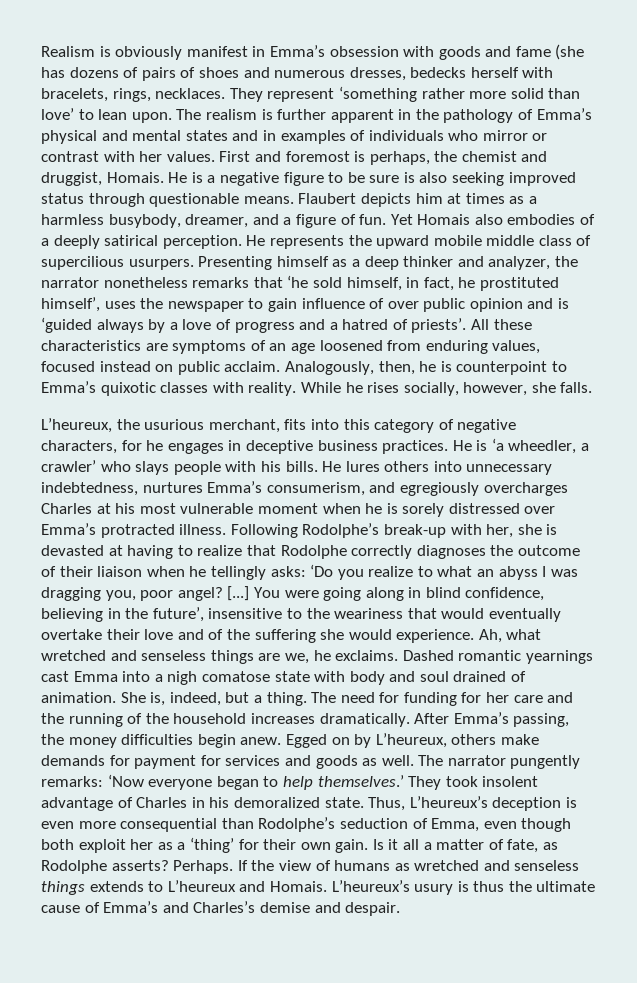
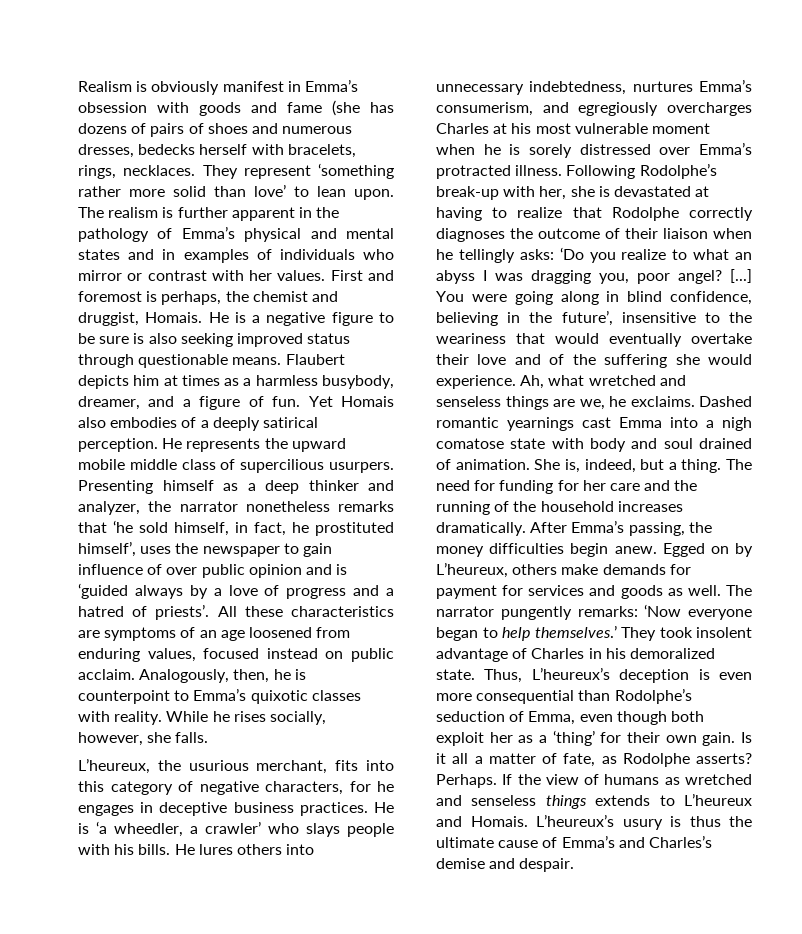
- Following Rodolphe’s break-up with her, she is devasted at having to realize that Rodolphe correctly diagnoses the outcome of their liaison when he tellingly asks: ‘Do you realize to what an abyss I was dragging you, poor angel?
+ Following Rodolphe’s break-up with her, she is devastated at having to realize that Rodolphe correctly diagnoses the outcome of their liaison when he tellingly asks: ‘Do you realize to what an abyss I was dragging you, poor angel?

